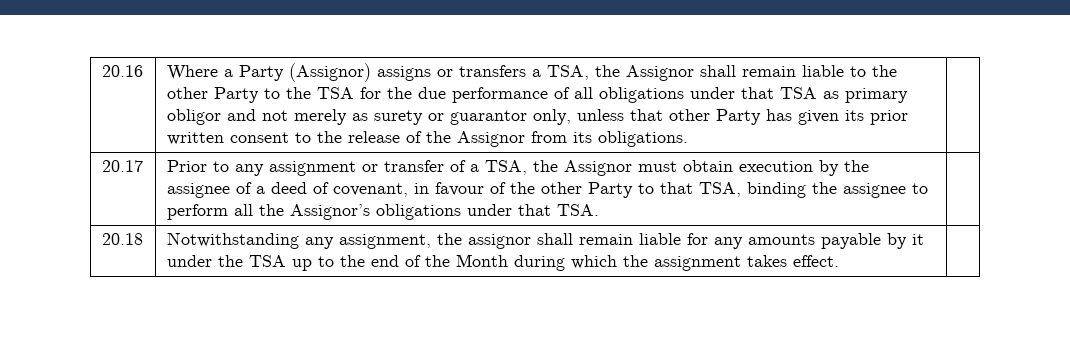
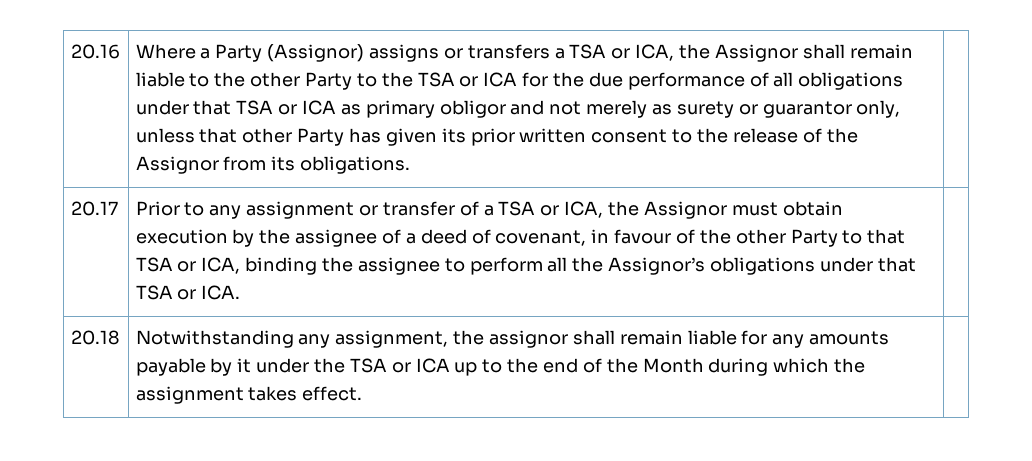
- Where a Party (Assignor) assigns or transfers a TSA, the Assignor shall remain liable to the other Party to the TSA for the due performance of all obligations under that TSA as primary obligor and not merely as surety or guarantor only, unless that other Party has given its prior written consent to the release of the Assignor from its obligations.
+ Where a Party (Assignor) assigns or transfers a TSA or ICA, the Assignor shall remain liable to the other Party to the TSA or ICA for the due performance of all obligations under that TSA or ICA as primary obligor and not merely as surety or guarantor only, unless that other Party has given its prior written consent to the release of the Assignor from its obligations.
- Prior to any assignment or transfer of a TSA, the Assignor must obtain execution by the assignee of a deed of covenant, in favour of the other Party to that TSA, binding the assignee to perform all the Assignor’s obligations under that TSA.
+ Prior to any assignment or transfer of a TSA or ICA, the Assignor must obtain execution by the assignee of a deed of covenant, in favour of the other Party to that TSA or ICA, binding the assignee to perform all the Assignor’s obligations under that TSA or ICA.
- 20.18 | Notwithstanding any assignment, the assignor shall remain liable for any amounts payable by it under the TSA up to the end of the Month during which the assignment takes effect. |
+ 20.18 | Notwithstanding any assignment, the assignor shall remain liable for any amounts payable by it under the TSA or ICA up to the end of the Month during which the assignment takes effect. |

